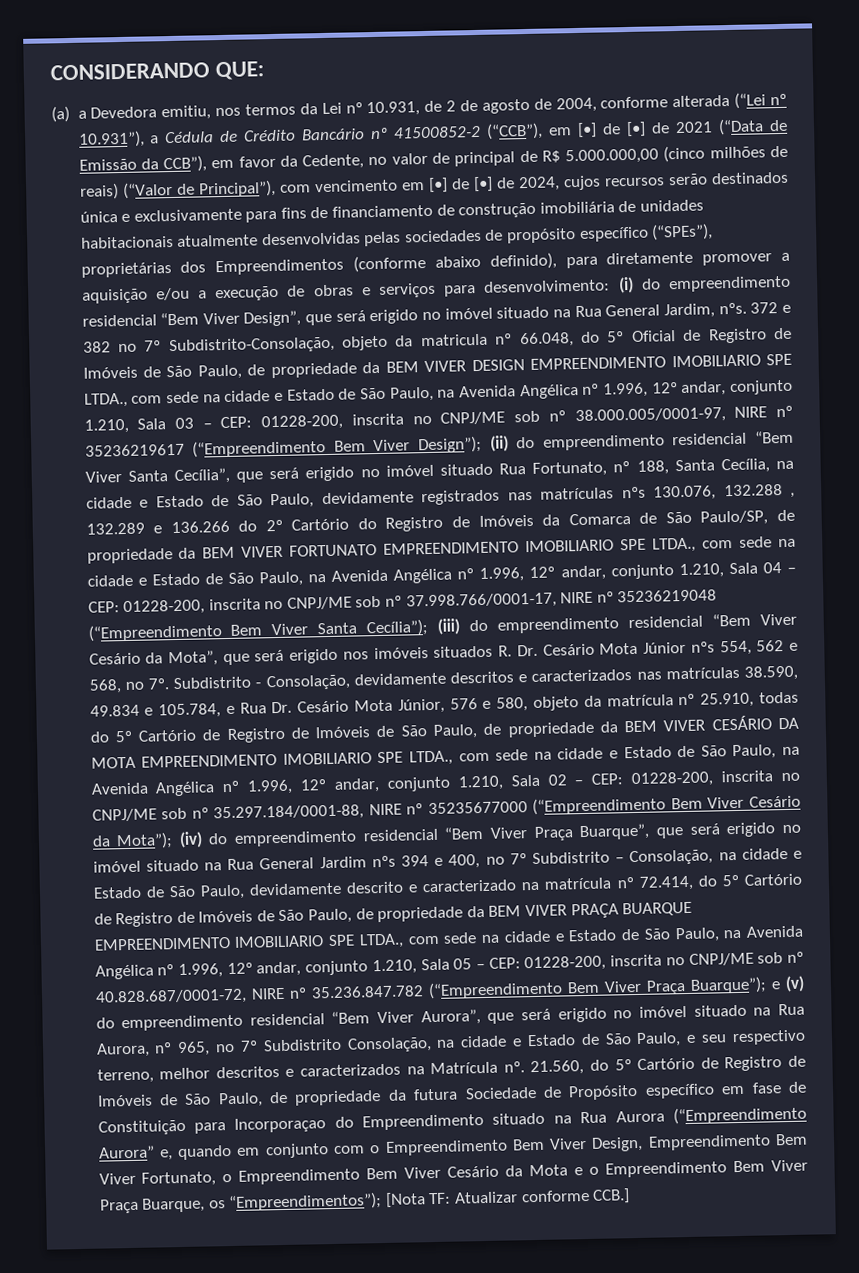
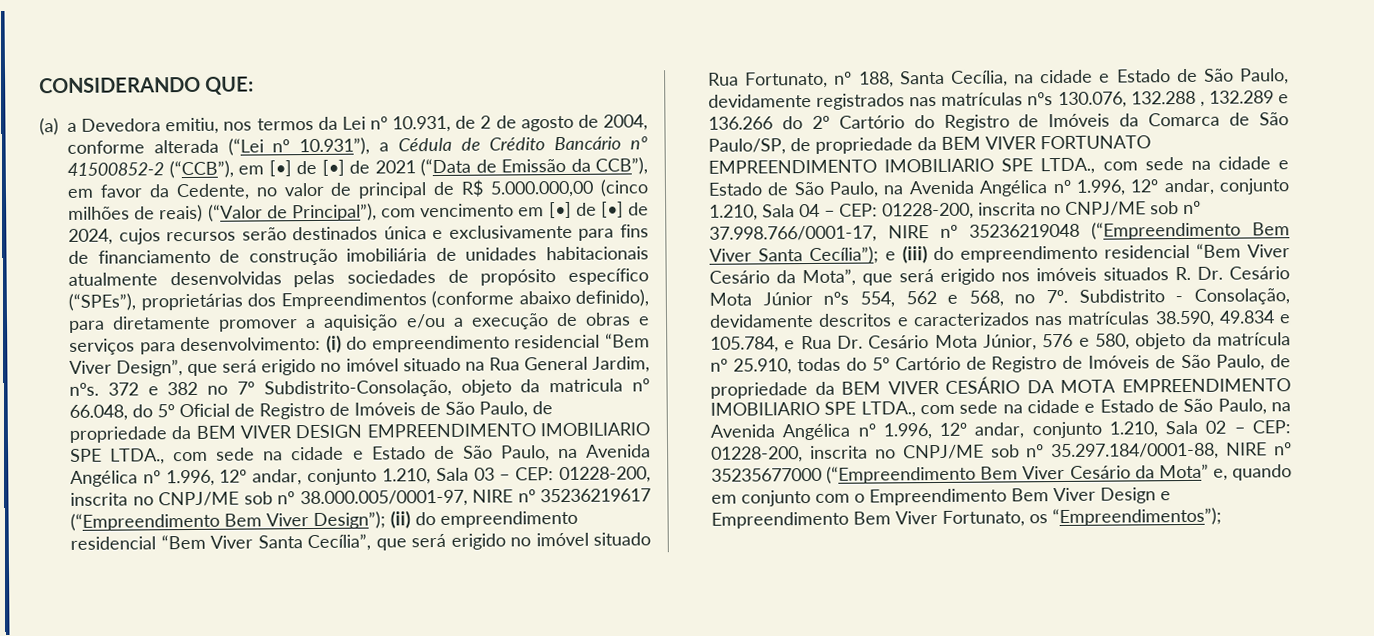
- (iii) do empreendimento residencial “Bem Viver Cesário da Mota”, que será erigido nos imóveis situados R. Dr. Cesário Mota Júnior nºs 554, 562 e 568, no 7º.
+ e (iii) do empreendimento residencial “Bem Viver Cesário da Mota”, que será erigido nos imóveis situados R. Dr. Cesário Mota Júnior nºs 554, 562 e 568, no 7º.
- 01228-200, inscrita no CNPJ/ME sob nº 35.297.184/0001-88, NIRE nº 35235677000 (“Empreendimento Bem Viver Cesário da Mota”); (iv) do empreendimento residencial “Bem Viver Praça Buarque”, que será erigido no imóvel situado na Rua General Jardim nºs 394 e 400, no 7º Subdistrito – Consolação, na cidade e Estado de São Paulo, devidamente descrito e caracterizado na matrícula nº 72.414, do 5º Cartório de Registro de Imóveis de São Paulo, de propriedade da BEM VIVER PRAÇA BUARQUE EMPREENDIMENTO IMOBILIARIO SPE LTDA., com sede na cidade e Estado de São Paulo, na Avenida Angélica nº 1.996, 12º andar, conjunto 1.210, Sala 05 – CEP: 01228-200, inscrita no CNPJ/ME sob nº 40.828.687/0001-72, NIRE nº 35.236.847.782 (“Empreendimento Bem Viver Praça Buarque”); e (v) do empreendimento residencial “Bem Viver Aurora”, que será erigido no imóvel situado na Rua Aurora, nº 965, no 7º Subdistrito Consolação, na cidade e Estado de São Paulo, e seu respectivo terreno, melhor descritos e caracterizados na Matrícula nº. 21.560, do 5º Cartório de Registro de Imóveis de São Paulo, de propriedade da futura Sociedade de Propósito específico em fase de Constituição para Incorporaçao do Empreendimento situado na Rua Aurora (“Empreendimento Aurora” e, quando em conjunto com o Empreendimento Bem Viver Design, Empreendimento Bem Viver Fortunato, o Empreendimento Bem Viver Cesário da Mota e o Empreendimento Bem Viver Praça Buarque, os “Empreendimentos”); [Nota TF: Atualizar conforme CCB.]
+ 01228-200, inscrita no CNPJ/ME sob nº 35.297.184/0001-88, NIRE nº 35235677000 (“Empreendimento Bem Viver Cesário da Mota” e, quando em conjunto com o Empreendimento Bem Viver Design e Empreendimento Bem Viver Fortunato, os “Empreendimentos”);

